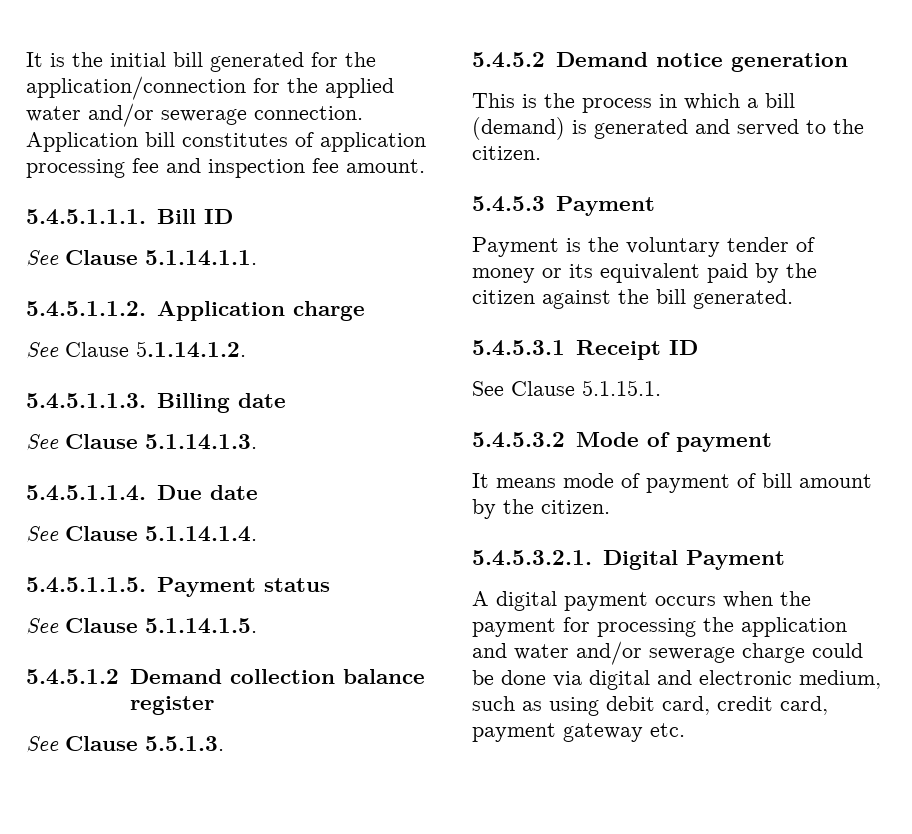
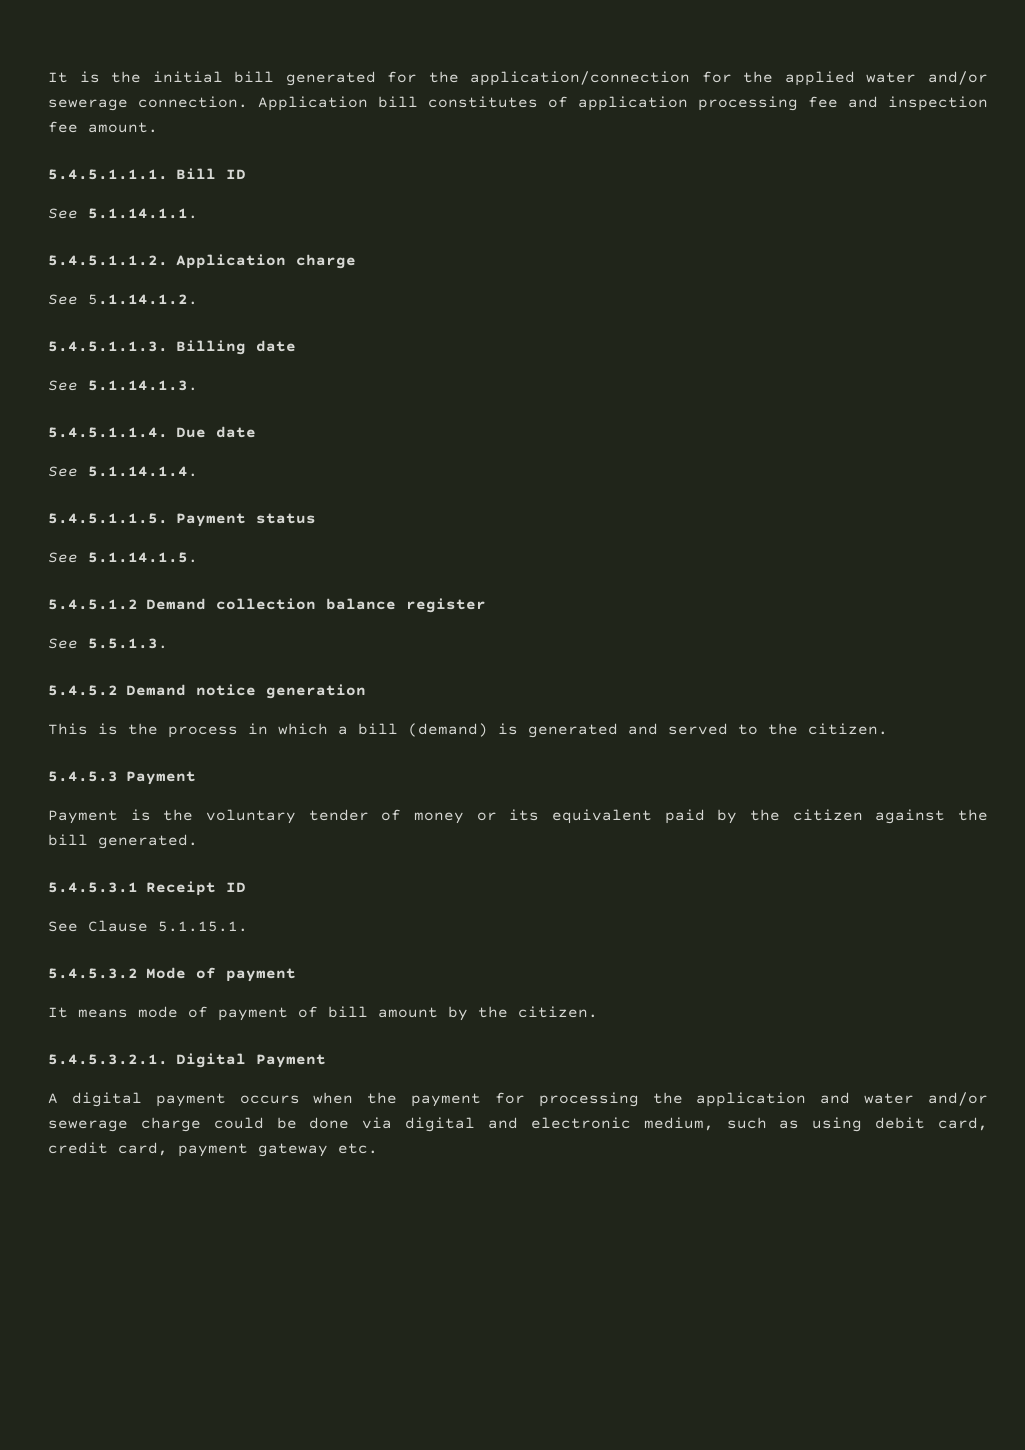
- See Clause 5.1.14.1.1.
+ See 5.1.14.1.1.
- See Clause 5.1.14.1.2.
+ See 5.1.14.1.2.
- See Clause 5.1.14.1.3.
+ See 5.1.14.1.3.
- See Clause 5.1.14.1.4.
+ See 5.1.14.1.4.
- See Clause 5.1.14.1.5.
+ See 5.1.14.1.5.
- See Clause 5.5.1.3.
+ See 5.5.1.3.

